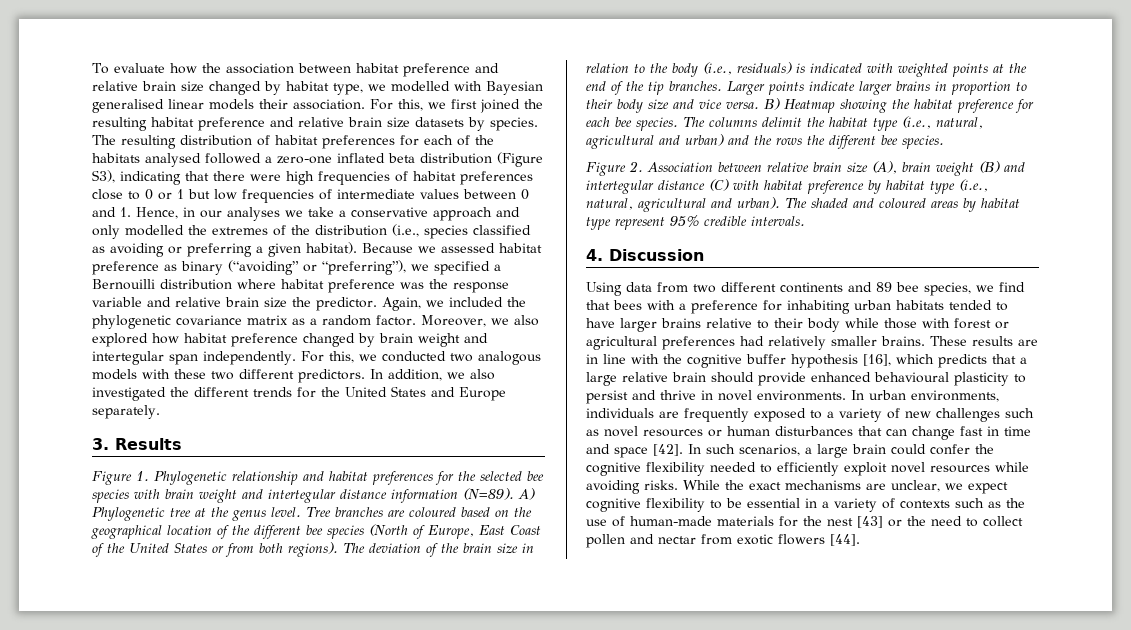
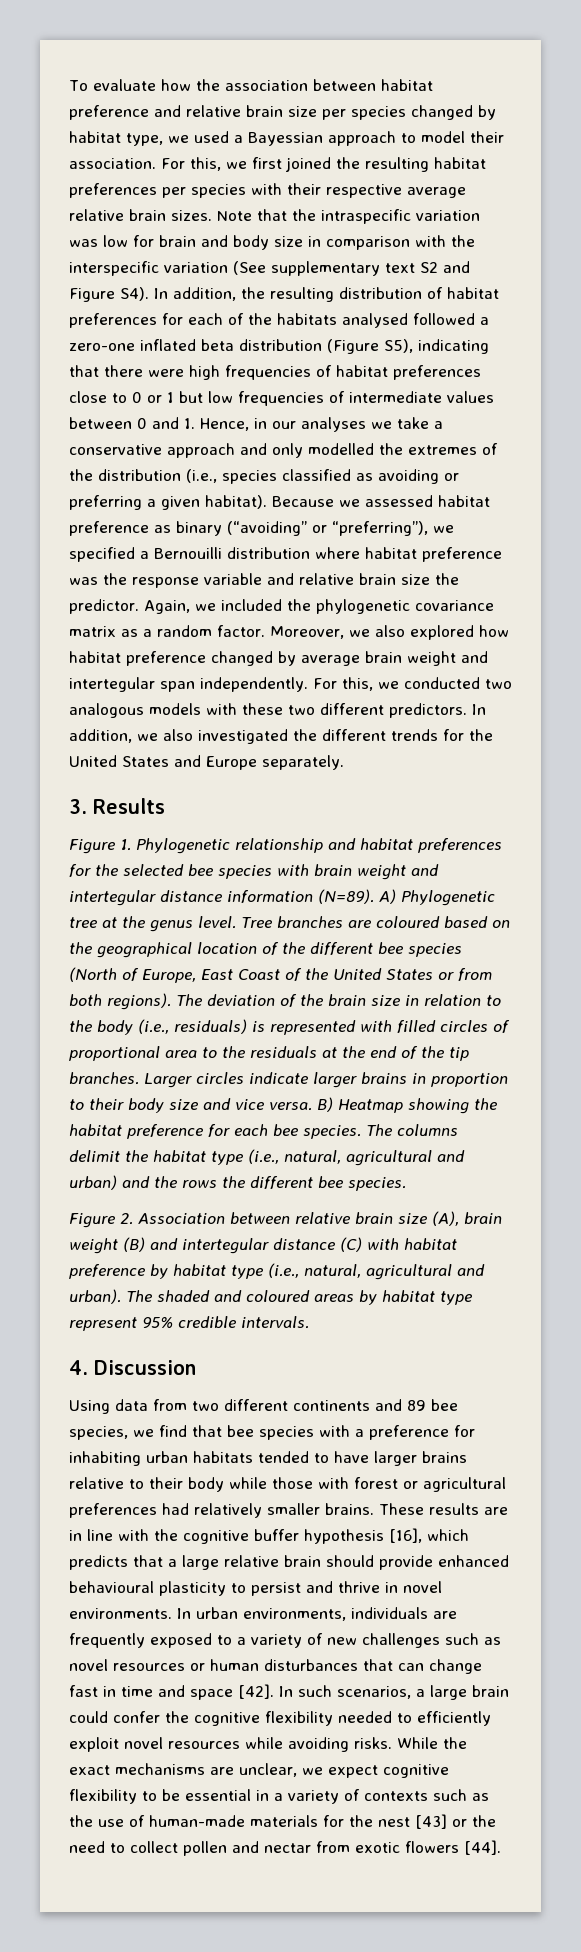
- To evaluate how the association between habitat preference and relative brain size changed by habitat type, we modelled with Bayesian generalised linear models their association.
+ To evaluate how the association between habitat preference and relative brain size per species changed by habitat type, we used a Bayessian approach to model their association.
- For this, we first joined the resulting habitat preference and relative brain size datasets by species. The resulting distribution of habitat preferences for each of the habitats analysed followed a zero-one inflated beta distribution (Figure S3), indicating that there were high frequencies of habitat preferences close to 0 or 1 but low frequencies of intermediate values between 0 and 1. Hence, in our analyses we take a conservative approach and only modelled the extremes of the distribution (i.e., species classified as avoiding or preferring a given habitat).
+ For this, we first joined the resulting habitat preferences per species with their respective average relative brain sizes. Note that the intraspecific variation was low for brain and body size in comparison with the interspecific variation (See supplementary text S2 and Figure S4). In addition, the resulting distribution of habitat preferences for each of the habitats analysed followed a zero-one inflated beta distribution (Figure S5), indicating that there were high frequencies of habitat preferences close to 0 or 1 but low frequencies of intermediate values between 0 and 1. Hence, in our analyses we take a conservative approach and only modelled the extremes of the distribution (i.e., species classified as avoiding or preferring a given habitat).
- Moreover, we also explored how habitat preference changed by brain weight and intertegular span independently.
+ Moreover, we also explored how habitat preference changed by average brain weight and intertegular span independently.
- The deviation of the brain size in relation to the body (i.e., residuals) is indicated with weighted points at the end of the tip branches.
+ The deviation of the brain size in relation to the body (i.e., residuals) is represented with filled circles of proportional area to the residuals at the end of the tip branches.
- Larger points indicate larger brains in proportion to their body size and vice versa.
+ Larger circles indicate larger brains in proportion to their body size and vice versa.
- Using data from two different continents and 89 bee species, we find that bees with a preference for inhabiting urban habitats tended to have larger brains relative to their body while those with forest or agricultural preferences had relatively smaller brains.
+ Using data from two different continents and 89 bee species, we find that bee species with a preference for inhabiting urban habitats tended to have larger brains relative to their body while those with forest or agricultural preferences had relatively smaller brains.

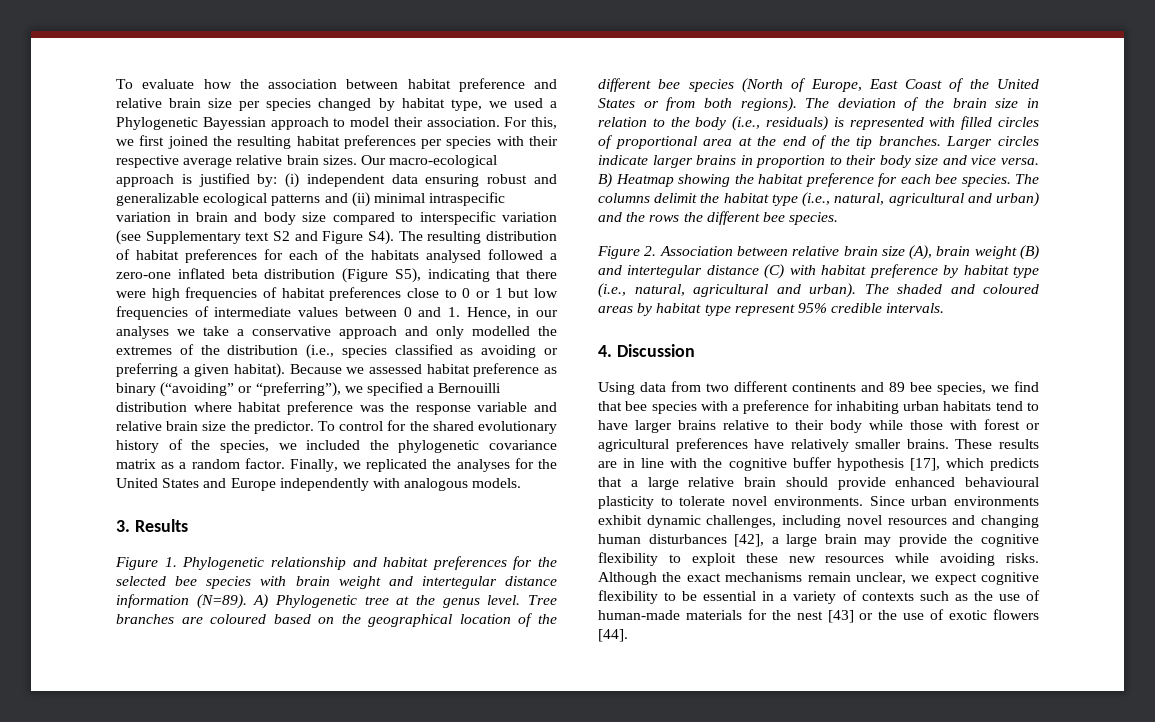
- To evaluate how the association between habitat preference and relative brain size per species changed by habitat type, we used a Bayessian approach to model their association.
+ To evaluate how the association between habitat preference and relative brain size per species changed by habitat type, we used a Phylogenetic Bayessian approach to model their association.
- Note that the intraspecific variation was low for brain and body size in comparison with the interspecific variation (See supplementary text S2 and Figure S4). In addition, the resulting distribution of habitat preferences for each of the habitats analysed followed a zero-one inflated beta distribution (Figure S5), indicating that there were high frequencies of habitat preferences close to 0 or 1 but low frequencies of intermediate values between 0 and 1. Hence, in our analyses we take a conservative approach and only modelled the extremes of the distribution (i.e., species classified as avoiding or preferring a given habitat).
+ Our macro-ecological approach is justified by: (i) independent data ensuring robust and generalizable ecological patterns and (ii) minimal intraspecific variation in brain and body size compared to interspecific variation (see Supplementary text S2 and Figure S4). The resulting distribution of habitat preferences for each of the habitats analysed followed a zero-one inflated beta distribution (Figure S5), indicating that there were high frequencies of habitat preferences close to 0 or 1 but low frequencies of intermediate values between 0 and 1. Hence, in our analyses we take a conservative approach and only modelled the extremes of the distribution (i.e., species classified as avoiding or preferring a given habitat).
- Again, we included the phylogenetic covariance matrix as a random factor.
+ To control for the shared evolutionary history of the species, we included the phylogenetic covariance matrix as a random factor.
- Moreover, we also explored how habitat preference changed by average brain weight and intertegular span independently. For this, we conducted two analogous models with these two different predictors. In addition, we also investigated the different trends for the United States and Europe separately.
+ Finally, we replicated the analyses for the United States and Europe independently with analogous models.
- The deviation of the brain size in relation to the body (i.e., residuals) is represented with filled circles of proportional area to the residuals at the end of the tip branches.
+ The deviation of the brain size in relation to the body (i.e., residuals) is represented with filled circles of proportional area at the end of the tip branches.
- Using data from two different continents and 89 bee species, we find that bee species with a preference for inhabiting urban habitats tended to have larger brains relative to their body while those with forest or agricultural preferences had relatively smaller brains.
+ Using data from two different continents and 89 bee species, we find that bee species with a preference for inhabiting urban habitats tend to have larger brains relative to their body while those with forest or agricultural preferences have relatively smaller brains.
- These results are in line with the cognitive buffer hypothesis [16], which predicts that a large relative brain should provide enhanced behavioural plasticity to persist and thrive in novel environments. In urban environments, individuals are frequently exposed to a variety of new challenges such as novel resources or human disturbances that can change fast in time and space [42]. In such scenarios, a large brain could confer the cognitive flexibility needed to efficiently exploit novel resources while avoiding risks.
+ These results are in line with the cognitive buffer hypothesis [17], which predicts that a large relative brain should provide enhanced behavioural plasticity to tolerate novel environments. Since urban environments exhibit dynamic challenges, including novel resources and changing human disturbances [42], a large brain may provide the cognitive flexibility to exploit these new resources while avoiding risks.
- While the exact mechanisms are unclear, we expect cognitive flexibility to be essential in a variety of contexts such as the use of human-made materials for the nest [43] or the need to collect pollen and nectar from exotic flowers [44].
+ Although the exact mechanisms remain unclear, we expect cognitive flexibility to be essential in a variety of contexts such as the use of human-made materials for the nest [43] or the use of exotic flowers [44].

